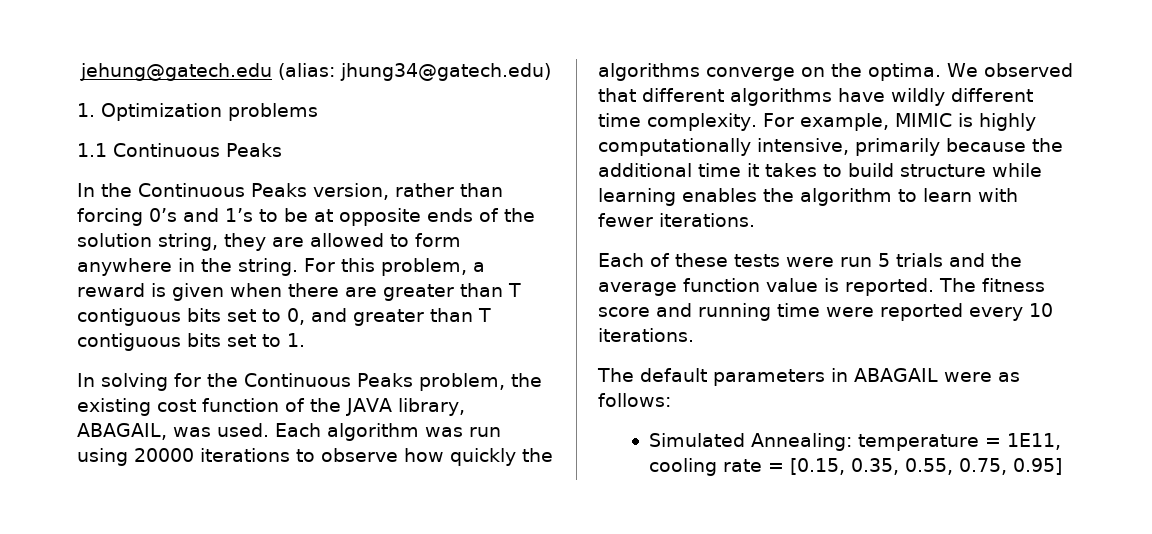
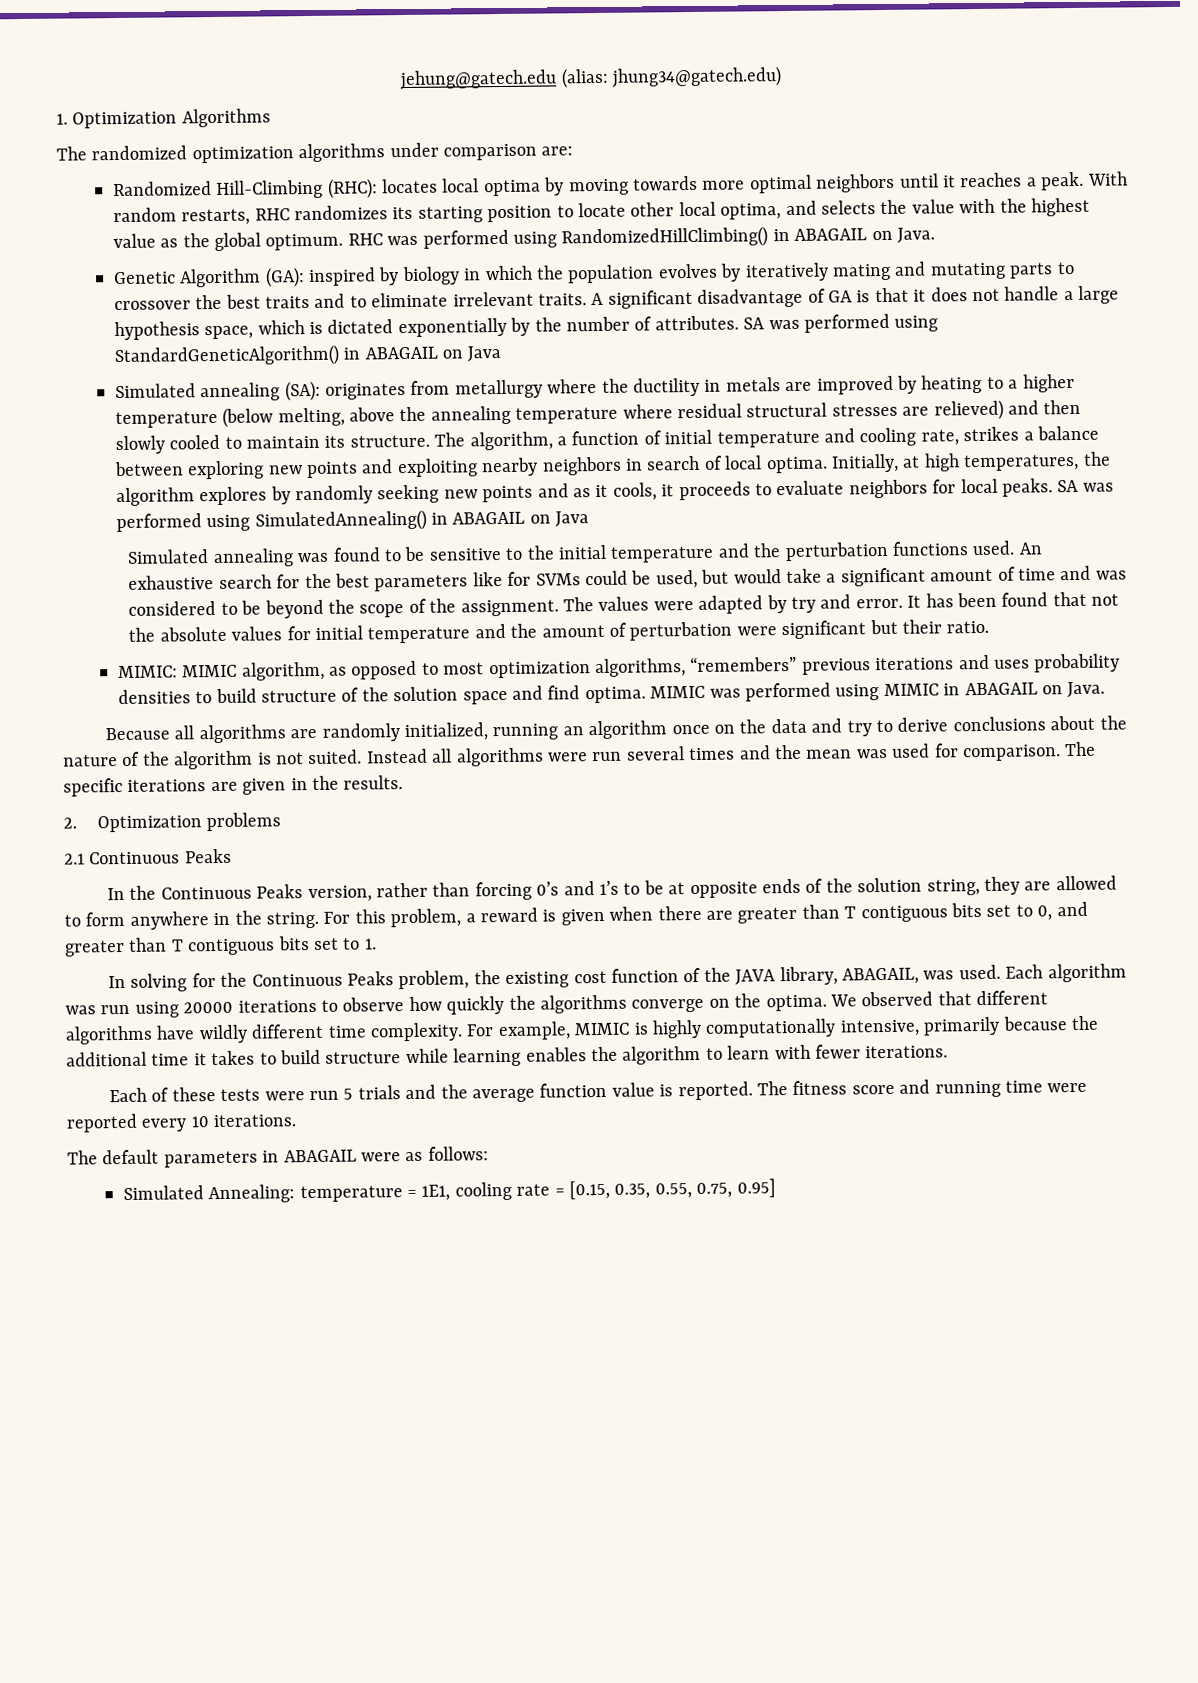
- 1. Optimization problems
+ 1. Optimization Algorithms
+ The randomized optimization algorithms under comparison are:
+ Randomized Hill-Climbing (RHC): locates local optima by moving towards more optimal neighbors until it reaches a peak. With random restarts, RHC randomizes its starting position to locate other local optima, and selects the value with the highest value as the global optimum. RHC was performed using RandomizedHillClimbing() in ABAGAIL on Java.
+ Genetic Algorithm (GA): inspired by biology in which the population evolves by iteratively mating and mutating parts to crossover the best traits and to eliminate irrelevant traits. A significant disadvantage of GA is that it does not handle a large hypothesis space, which is dictated exponentially by the number of attributes. SA was performed using StandardGeneticAlgorithm() in ABAGAIL on Java
+ Simulated annealing (SA): originates from metallurgy where the ductility in metals are improved by heating to a higher temperature (below melting, above the annealing temperature where residual structural stresses are relieved) and then slowly cooled to maintain its structure. The algorithm, a function of initial temperature and cooling rate, strikes a balance between exploring new points and exploiting nearby neighbors in search of local optima. Initially, at high temperatures, the algorithm explores by randomly seeking new points and as it cools, it proceeds to evaluate neighbors for local peaks. SA was performed using SimulatedAnnealing() in ABAGAIL on Java
+ Simulated annealing was found to be sensitive to the initial temperature and the perturbation functions used. An exhaustive search for the best parameters like for SVMs could be used, but would take a significant amount of time and was considered to be beyond the scope of the assignment. The values were adapted by try and error. It has been found that not the absolute values for initial temperature and the amount of perturbation were significant but their ratio.
+ MIMIC: MIMIC algorithm, as opposed to most optimization algorithms, “remembers” previous iterations and uses probability densities to build structure of the solution space and find optima. MIMIC was performed using MIMIC in ABAGAIL on Java.
+ Because all algorithms are randomly initialized, running an algorithm once on the data and try to derive conclusions about the nature of the algorithm is not suited. Instead all algorithms were run several times and the mean was used for comparison. The specific iterations are given in the results.
+ 2. Optimization problems
- 1.1 Continuous Peaks
+ 2.1 Continuous Peaks
- Simulated Annealing: temperature = 1E11, cooling rate = [0.15, 0.35, 0.55, 0.75, 0.95]
+ Simulated Annealing: temperature = 1E1, cooling rate = [0.15, 0.35, 0.55, 0.75, 0.95]

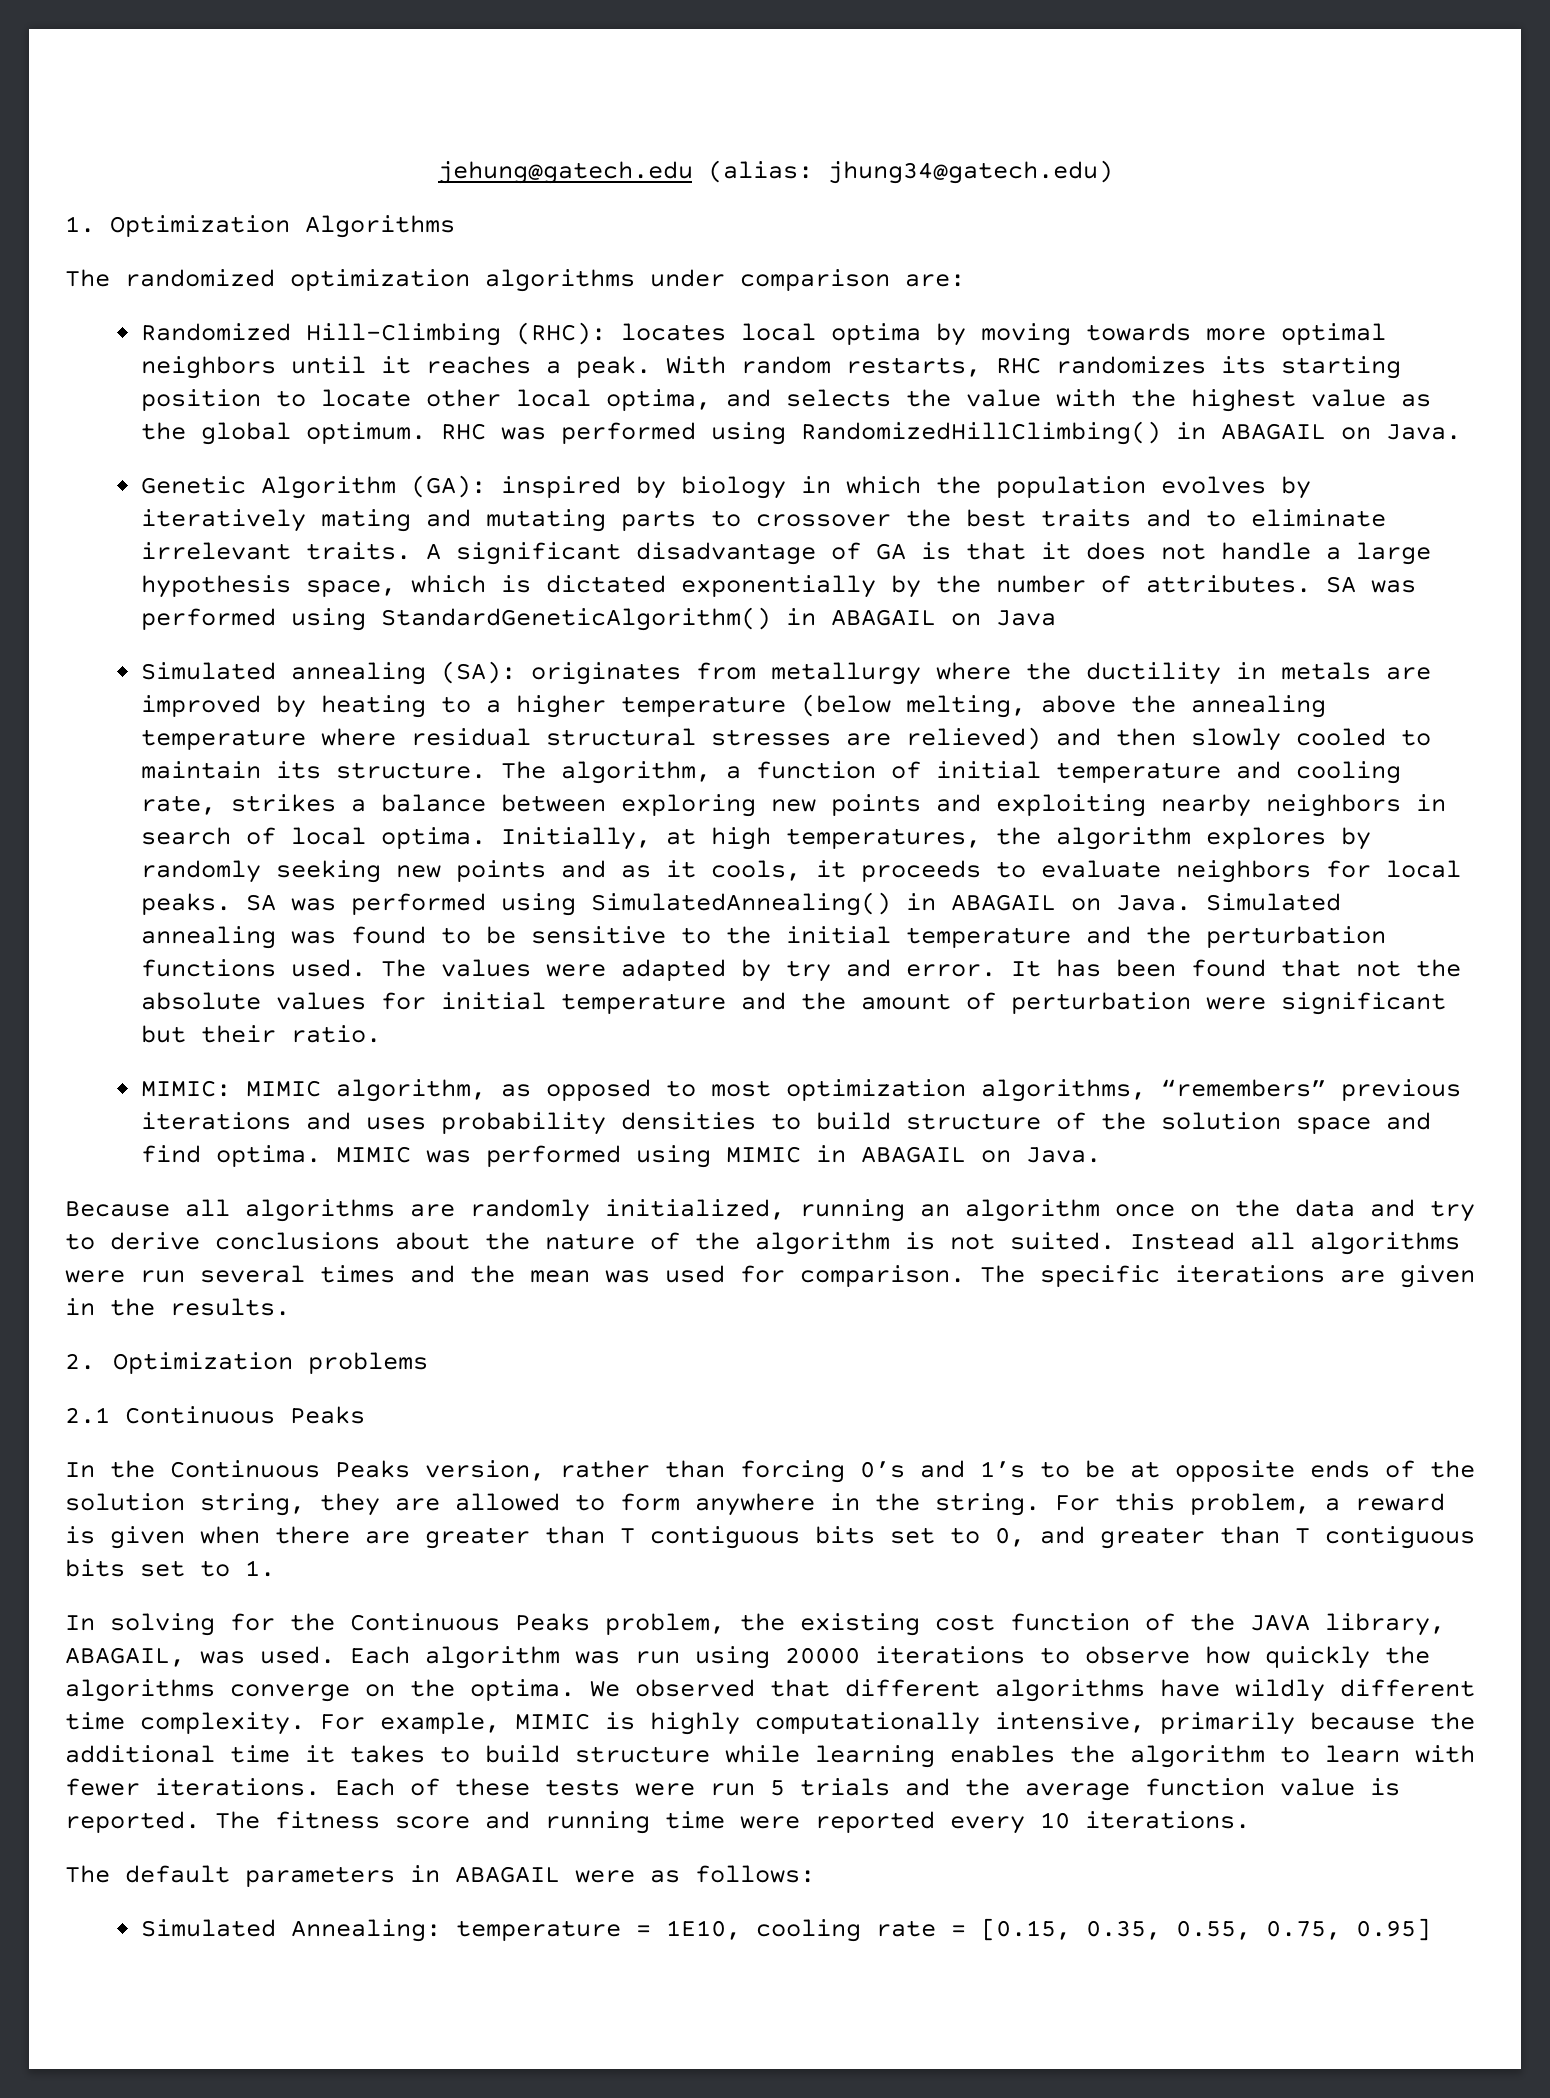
- SA was performed using SimulatedAnnealing() in ABAGAIL on Java
- Simulated annealing was found to be sensitive to the initial temperature and the perturbation functions used.
+ SA was performed using SimulatedAnnealing() in ABAGAIL on Java. Simulated annealing was found to be sensitive to the initial temperature and the perturbation functions used.
- An exhaustive search for the best parameters like for SVMs could be used, but would take a significant amount of time and was considered to be beyond the scope of the assignment.
- For example, MIMIC is highly computationally intensive, primarily because the additional time it takes to build structure while learning enables the algorithm to learn with fewer iterations.
- Each of these tests were run 5 trials and the average function value is reported.
+ For example, MIMIC is highly computationally intensive, primarily because the additional time it takes to build structure while learning enables the algorithm to learn with fewer iterations. Each of these tests were run 5 trials and the average function value is reported.
- Simulated Annealing: temperature = 1E1, cooling rate = [0.15, 0.35, 0.55, 0.75, 0.95]
+ Simulated Annealing: temperature = 1E10, cooling rate = [0.15, 0.35, 0.55, 0.75, 0.95]

